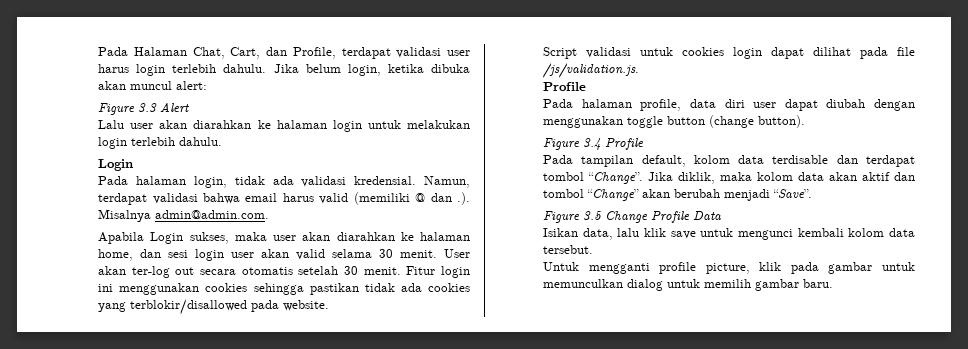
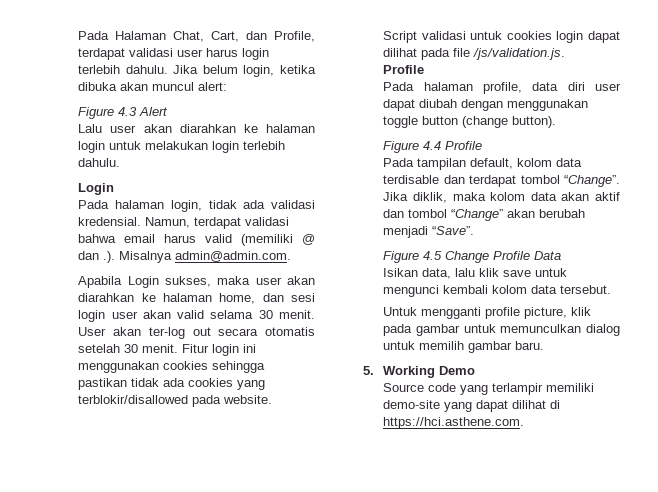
- Figure 3.3 Alert
+ Figure 4.3 Alert
- Figure 3.4 Profile
+ Figure 4.4 Profile
- Figure 3.5 Change Profile Data
+ Figure 4.5 Change Profile Data
+ 5. Working Demo
+ Source code yang terlampir memiliki demo-site yang dapat dilihat di https://hci.asthene.com.

